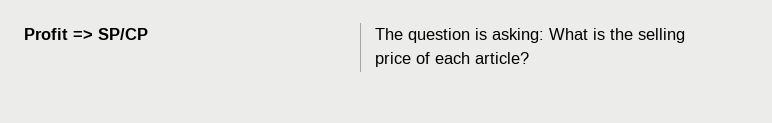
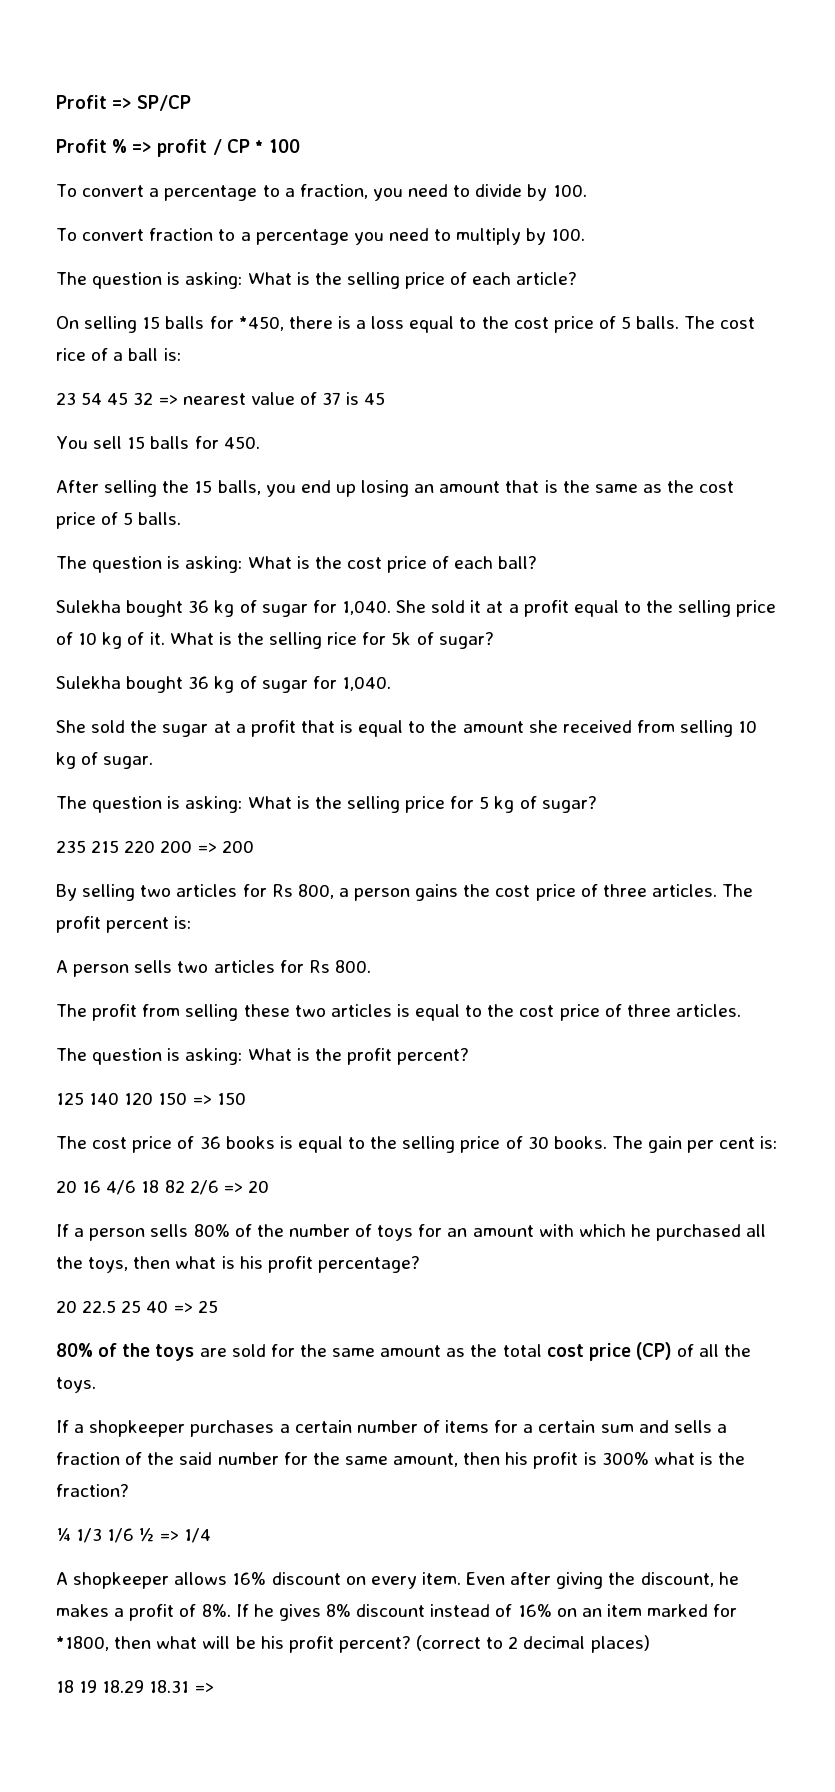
+ Profit % => profit / CP * 100
+ To convert a percentage to a fraction, you need to divide by 100.
+ To convert fraction to a percentage you need to multiply by 100.
+ On selling 15 balls for *450, there is a loss equal to the cost price of 5 balls. The cost rice of a ball is:
+ 23 54 45 32 => nearest value of 37 is 45
+ You sell 15 balls for 450.
+ After selling the 15 balls, you end up losing an amount that is the same as the cost price of 5 balls.
+ The question is asking: What is the cost price of each ball?
+ Sulekha bought 36 kg of sugar for 1,040. She sold it at a profit equal to the selling price of 10 kg of it. What is the selling rice for 5k of sugar?
+ Sulekha bought 36 kg of sugar for 1,040.
+ She sold the sugar at a profit that is equal to the amount she received from selling 10 kg of sugar.
+ The question is asking: What is the selling price for 5 kg of sugar?
+ 235 215 220 200 => 200
+ By selling two articles for Rs 800, a person gains the cost price of three articles. The profit percent is:
+ A person sells two articles for Rs 800.
+ The profit from selling these two articles is equal to the cost price of three articles.
+ The question is asking: What is the profit percent?
+ 125 140 120 150 => 150
+ The cost price of 36 books is equal to the selling price of 30 books. The gain per cent is:
+ 20 16 4/6 18 82 2/6 => 20
+ If a person sells 80% of the number of toys for an amount with which he purchased all the toys, then what is his profit percentage?
+ 20 22.5 25 40 => 25
+ 80% of the toys are sold for the same amount as the total cost price (CP) of all the toys.
+ If a shopkeeper purchases a certain number of items for a certain sum and sells a fraction of the said number for the same amount, then his profit is 300% what is the fraction?
+ ¼ 1/3 1/6 ½ => 1/4
+ A shopkeeper allows 16% discount on every item. Even after giving the discount, he makes a profit of 8%. If he gives 8% discount instead of 16% on an item marked for *1800, then what will be his profit percent? (correct to 2 decimal places)
+ 18 19 18.29 18.31 =>

